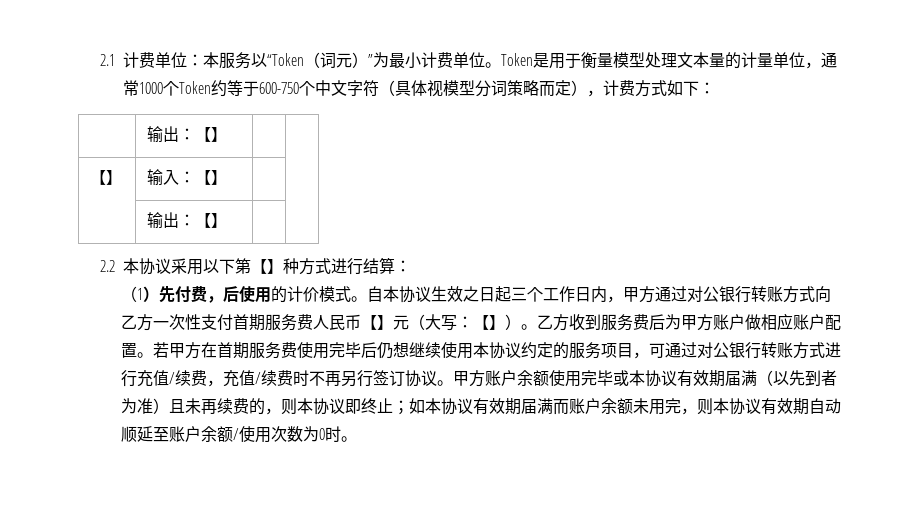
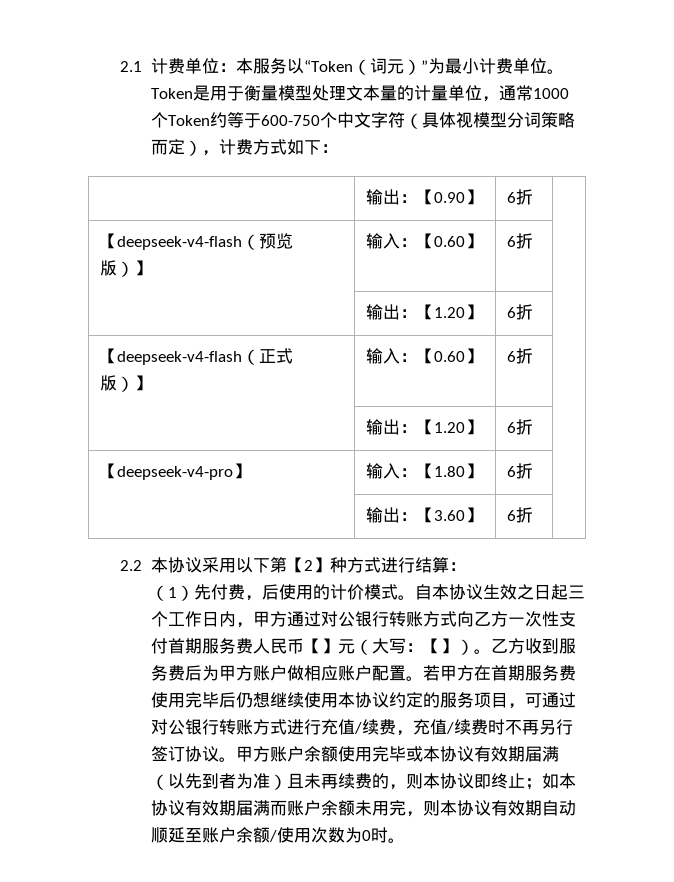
  Token是用于衡量模型处理文本量的计量单位，通常1000个Token约等于600-750个中文字符（具体视模型分词策略而定），计费方式如下：
- | 输出：【】 | |
- 【】 | 输入：【】 | |
- | 输出：【】 | |
+ | 输出：【0.90】 | 6折 |
+ 【deepseek-v4-flash（预览版）】 | 输入：【0.60】 | 6折 |
+ | 输出：【1.20】 | 6折 |
+ 【deepseek-v4-flash（正式版）】 | 输入：【0.60】 | 6折 |
+ | 输出：【1.20】 | 6折 |
+ 【deepseek-v4-pro】 | 输入：【1.80】 | 6折 |
+ | 输出：【3.60】 | 6折 |
- 2.2本协议采用以下第【】种方式进行结算：
+ 2.2本协议采用以下第【2】种方式进行结算：

